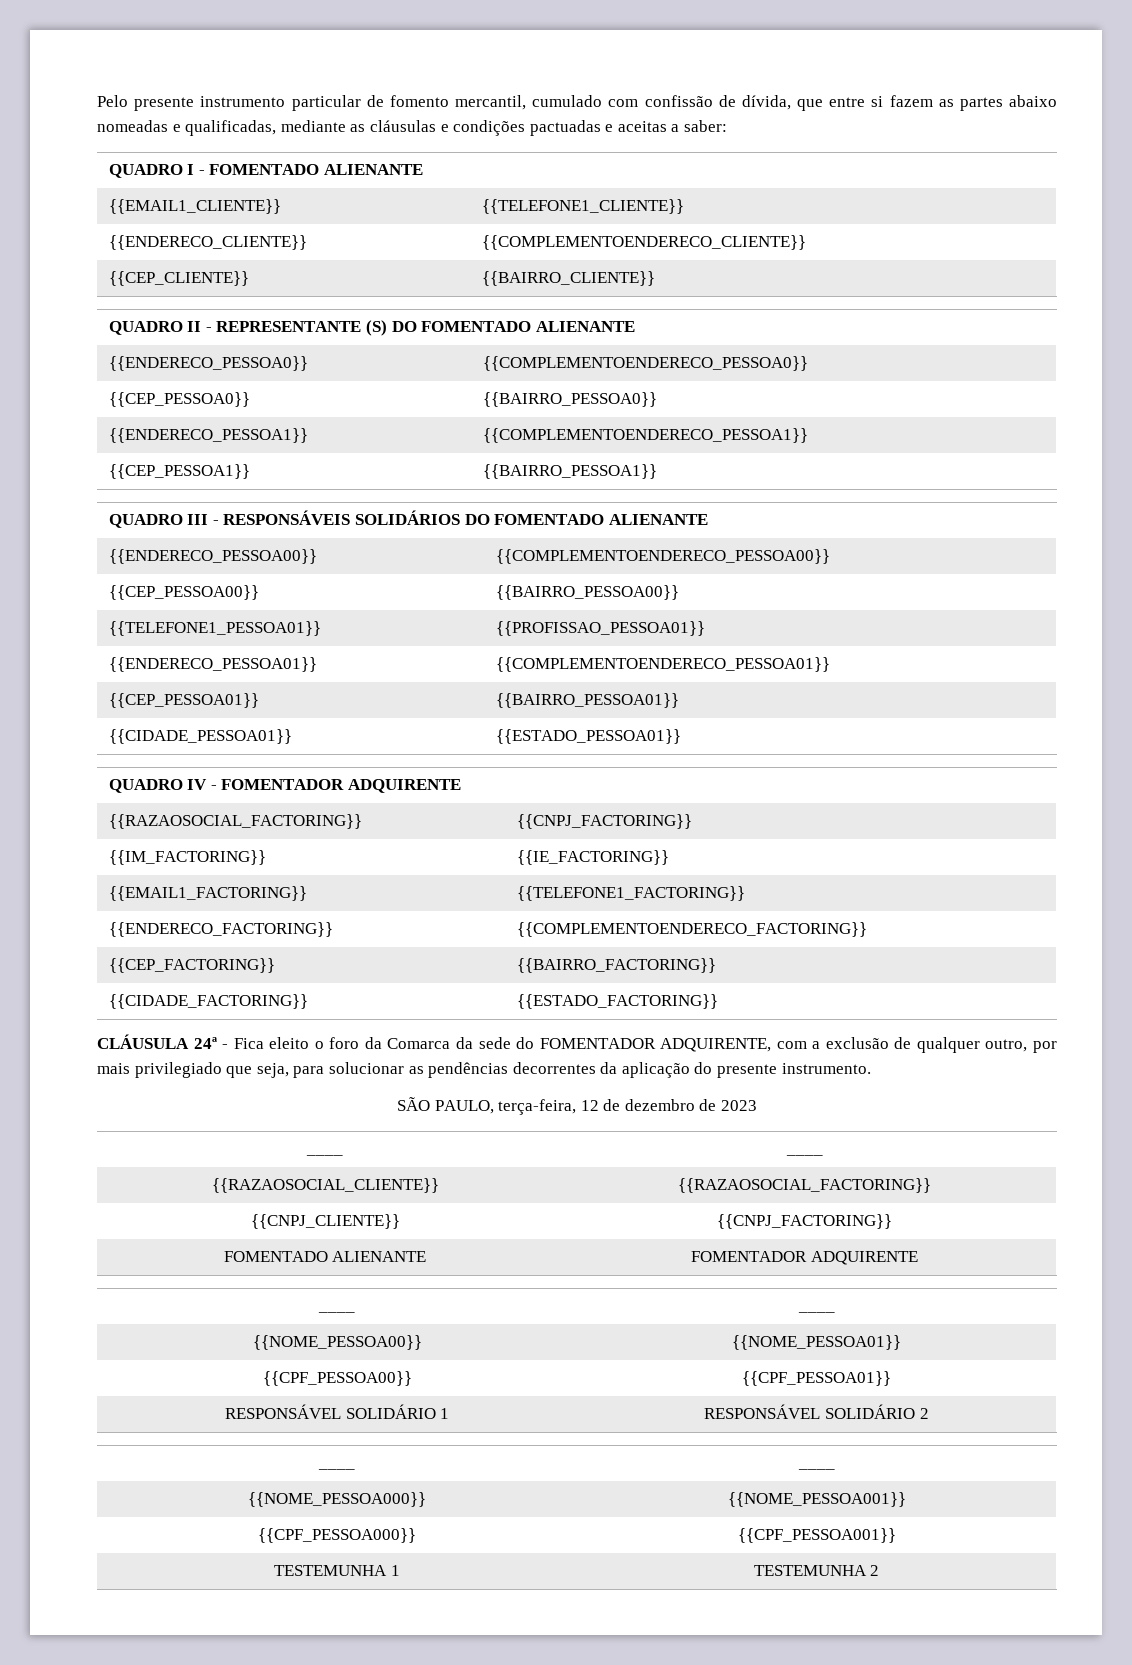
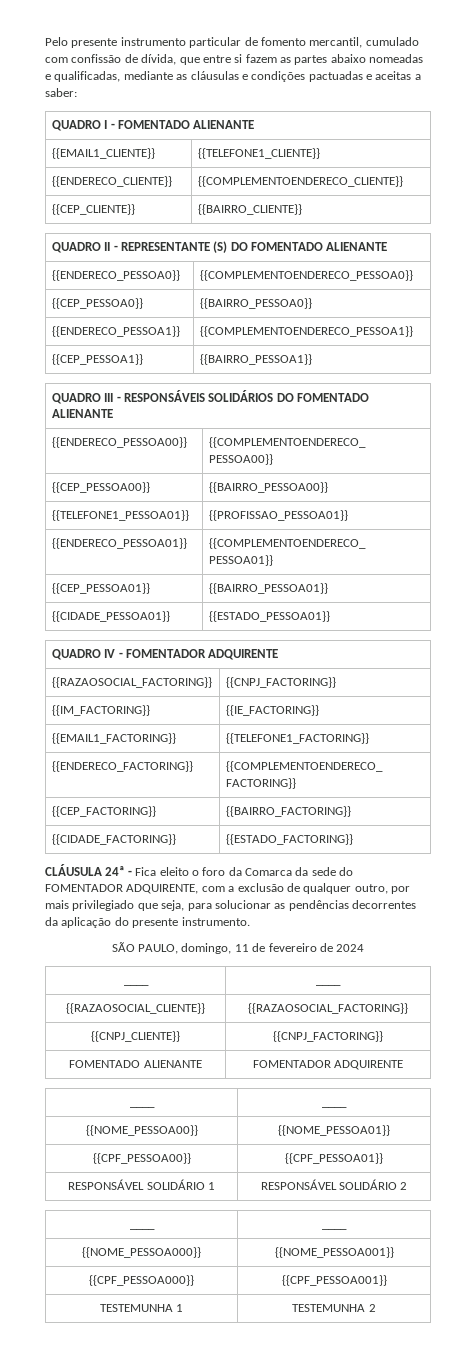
- SÃO PAULO, terça-feira, 12 de dezembro de 2023
+ SÃO PAULO, domingo, 11 de fevereiro de 2024

